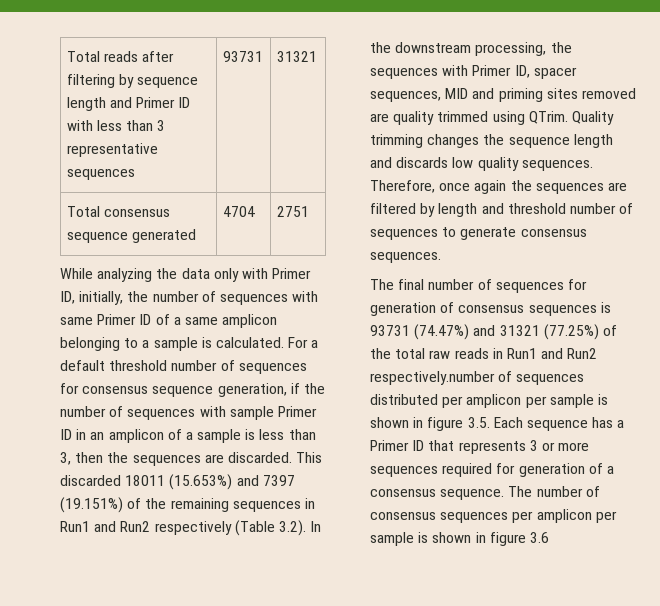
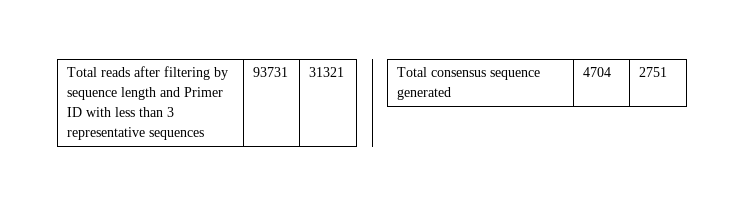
- While analyzing the data only with Primer ID, initially, the number of sequences with same Primer ID of a same amplicon belonging to a sample is calculated. For a default threshold number of sequences for consensus sequence generation, if the number of sequences with sample Primer ID in an amplicon of a sample is less than 3, then the sequences are discarded. This discarded 18011 (15.653%) and 7397 (19.151%) of the remaining sequences in Run1 and Run2 respectively (Table 3.2). In the downstream processing, the sequences with Primer ID, spacer sequences, MID and priming sites removed are quality trimmed using QTrim. Quality trimming changes the sequence length and discards low quality sequences. Therefore, once again the sequences are filtered by length and threshold number of sequences to generate consensus sequences.
- The final number of sequences for generation of consensus sequences is 93731 (74.47%) and 31321 (77.25%) of the total raw reads in Run1 and Run2 respectively.number of sequences distributed per amplicon per sample is shown in figure 3.5. Each sequence has a Primer ID that represents 3 or more sequences required for generation of a consensus sequence. The number of consensus sequences per amplicon per sample is shown in figure 3.6

